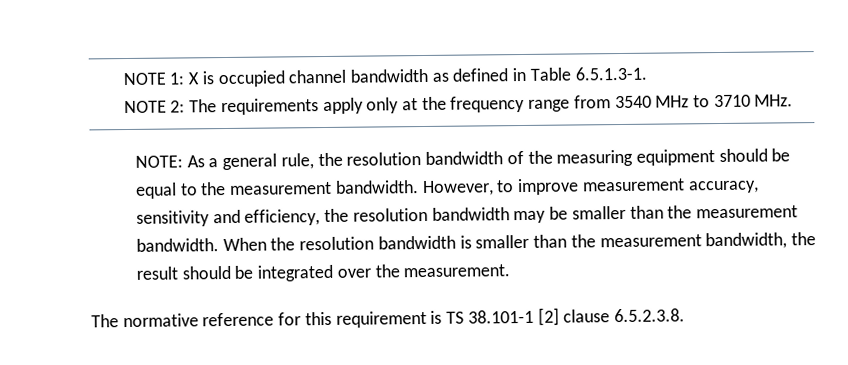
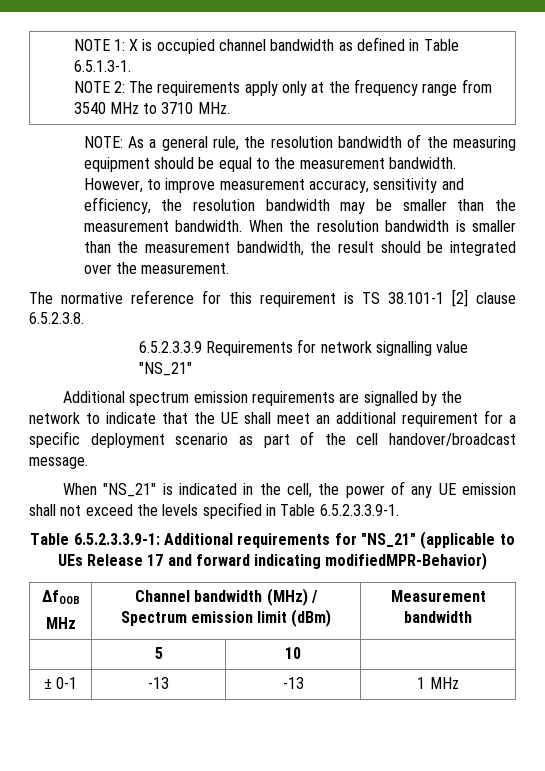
+ 6.5.2.3.3.9 Requirements for network signalling value "NS_21"
+ Additional spectrum emission requirements are signalled by the network to indicate that the UE shall meet an additional requirement for a specific deployment scenario as part of the cell handover/broadcast message.
+ When "NS_21" is indicated in the cell, the power of any UE emission shall not exceed the levels specified in Table 6.5.2.3.3.9-1.
+ Table 6.5.2.3.3.9-1: Additional requirements for "NS_21" (applicable to UEs Release 17 and forward indicating modifiedMPR-Behavior)
+ ΔfOOB
+ MHz | Channel bandwidth (MHz) / Spectrum emission limit (dBm) | Measurement bandwidth
+ | 5 | 10 |
+ ± 0-1 | -13 | -13 | 1 MHz

